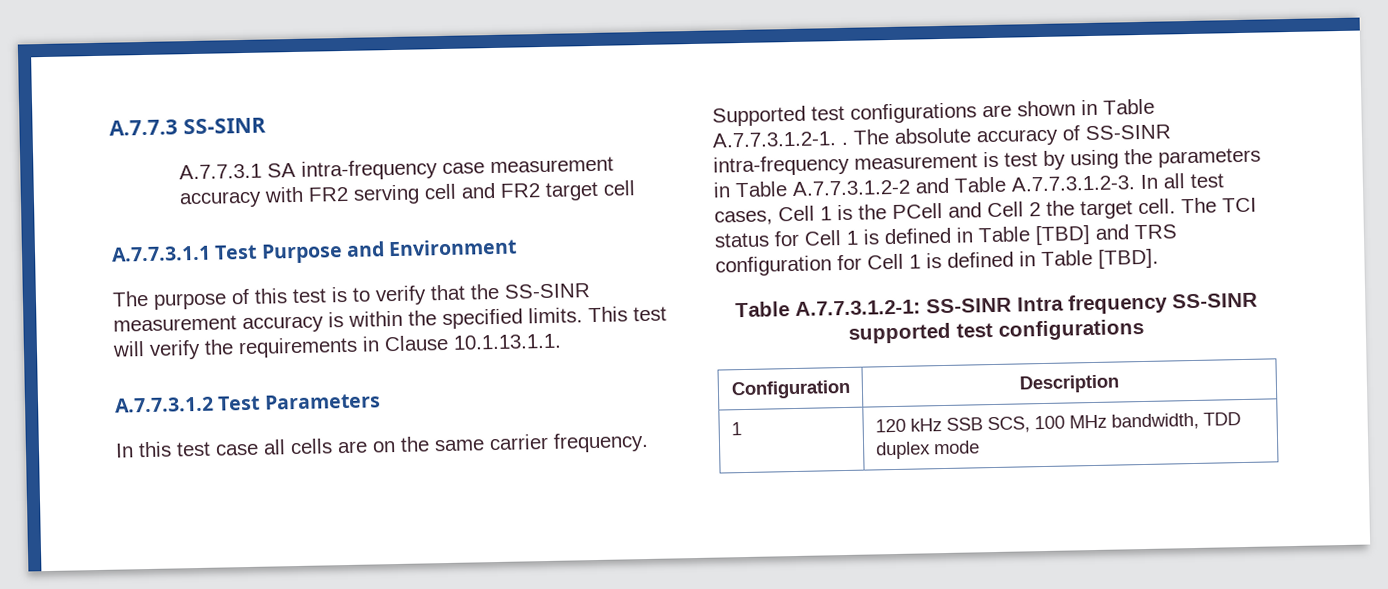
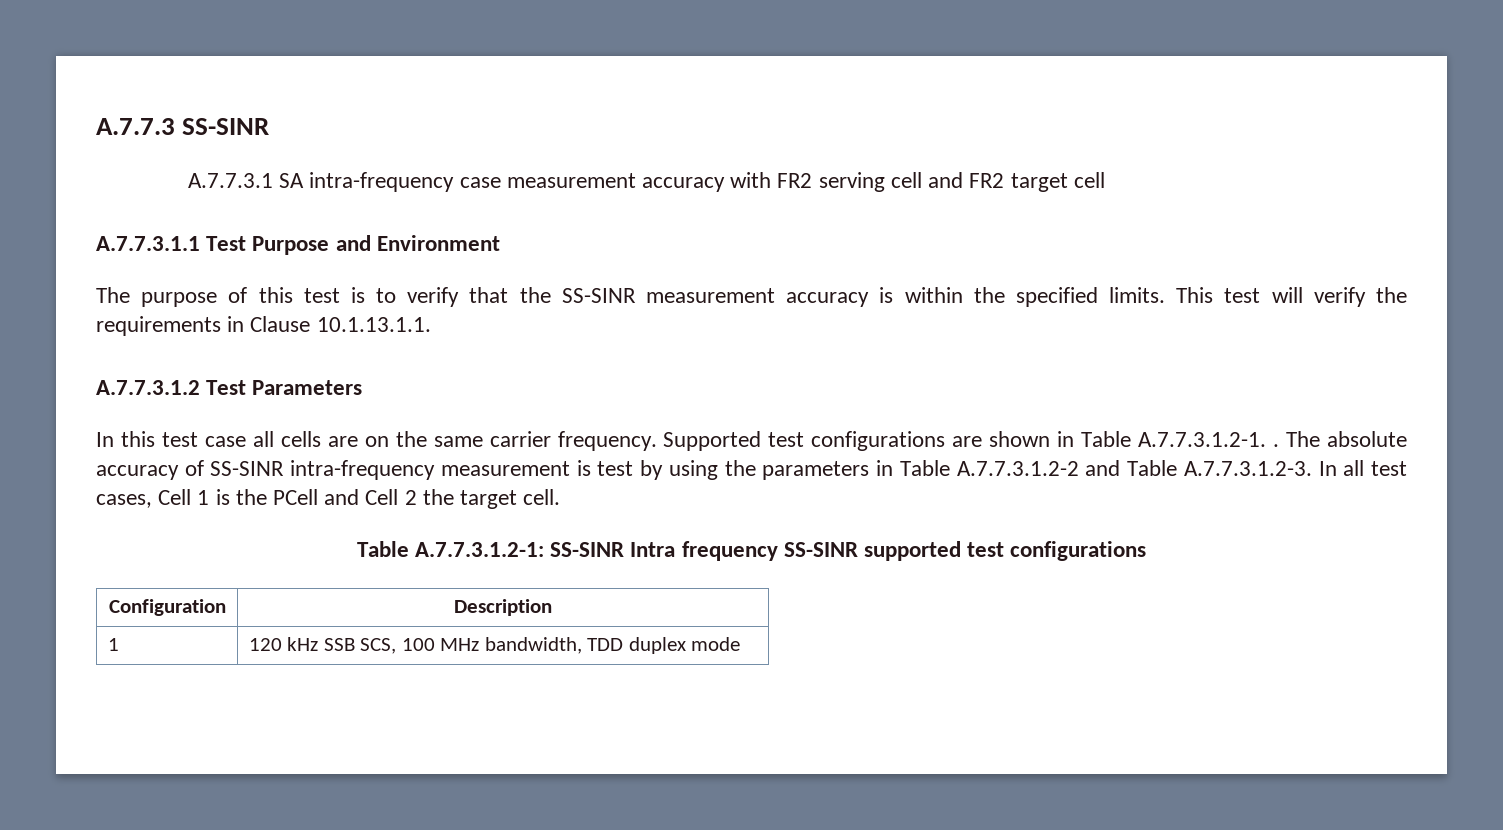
- The TCI status for Cell 1 is defined in Table [TBD] and TRS configuration for Cell 1 is defined in Table [TBD].

